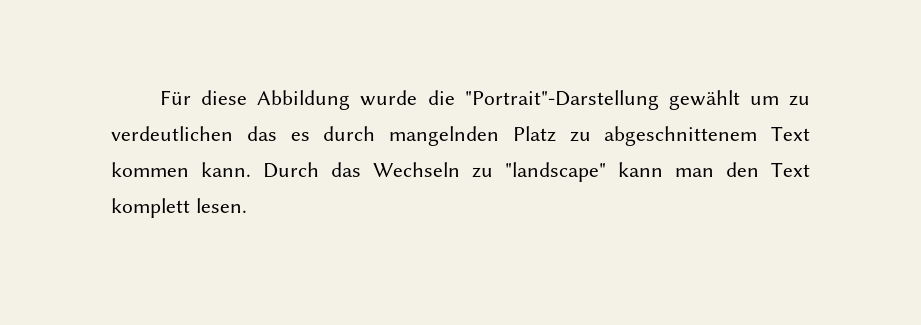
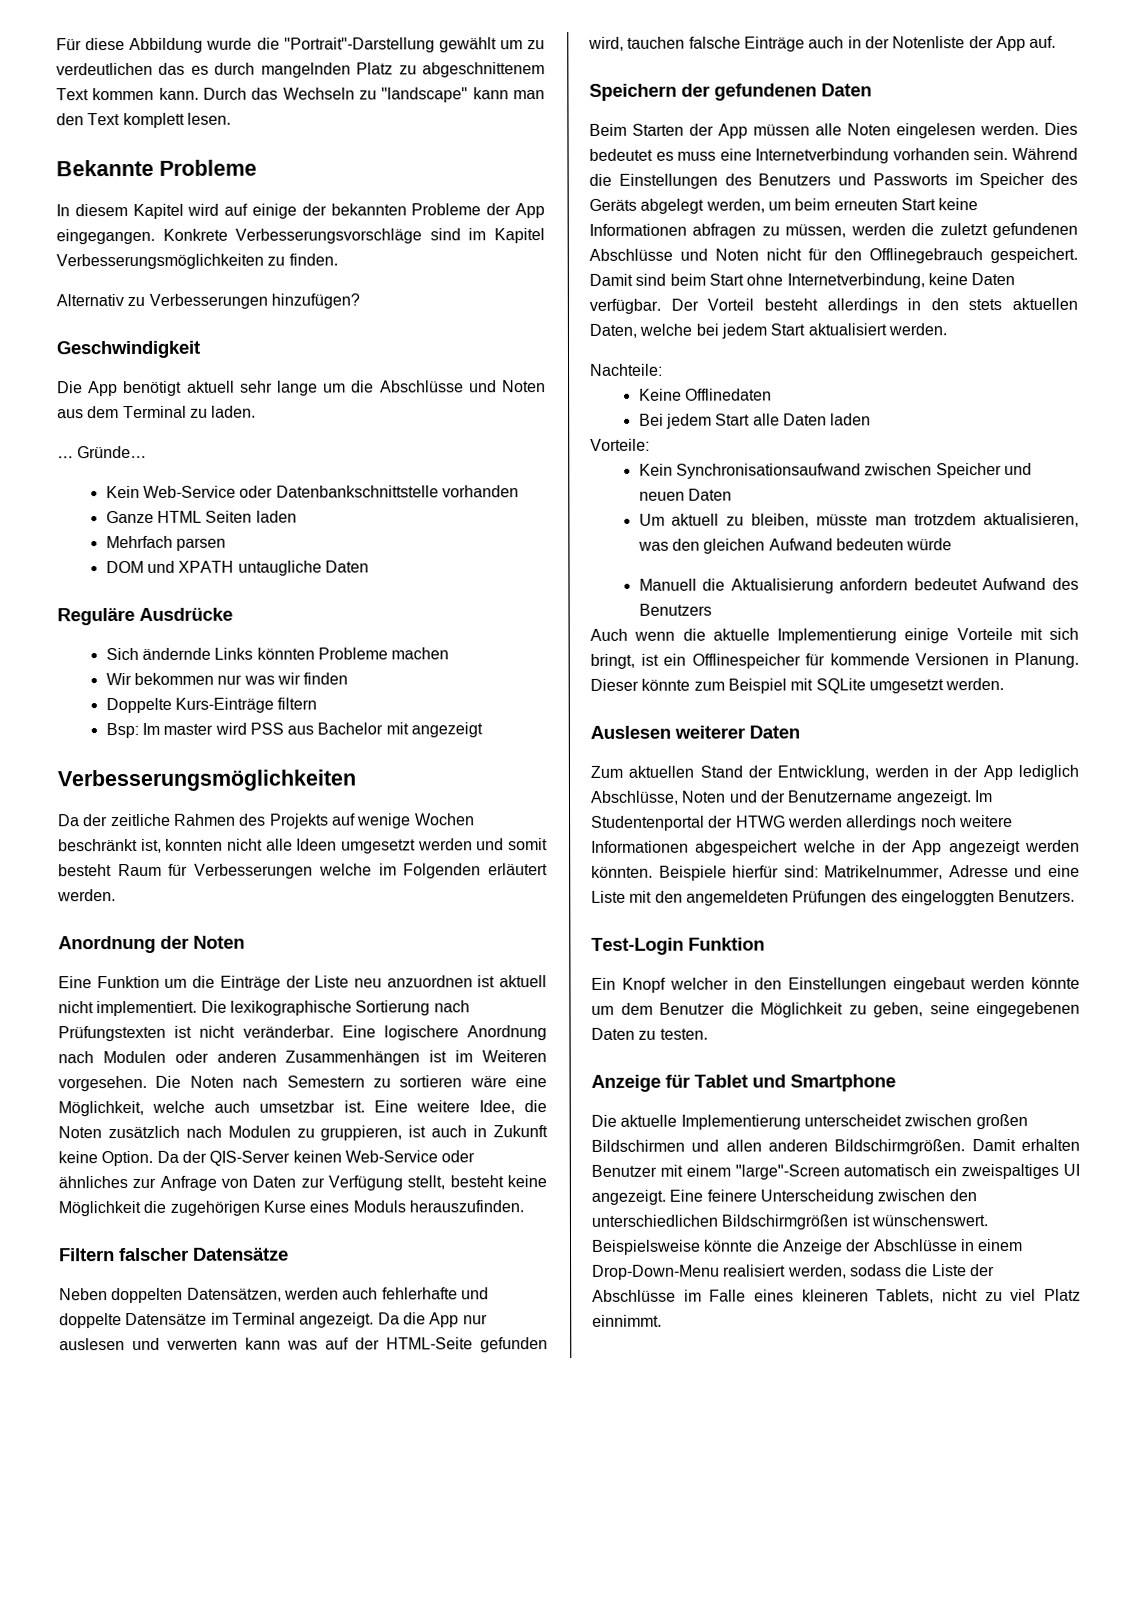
+ Bekannte Probleme
+ In diesem Kapitel wird auf einige der bekannten Probleme der App eingegangen. Konkrete Verbesserungsvorschläge sind im Kapitel Verbesserungsmöglichkeiten zu finden.
+ Alternativ zu Verbesserungen hinzufügen?
+ Geschwindigkeit
+ Die App benötigt aktuell sehr lange um die Abschlüsse und Noten aus dem Terminal zu laden.
+ … Gründe…
+ Kein Web-Service oder Datenbankschnittstelle vorhanden
+ Ganze HTML Seiten laden
+ Mehrfach parsen
+ DOM und XPATH untaugliche Daten
+ Reguläre Ausdrücke
+ Sich ändernde Links könnten Probleme machen
+ Wir bekommen nur was wir finden
+ Doppelte Kurs-Einträge filtern
+ Bsp: Im master wird PSS aus Bachelor mit angezeigt
+ Verbesserungsmöglichkeiten
+ Da der zeitliche Rahmen des Projekts auf wenige Wochen beschränkt ist, konnten nicht alle Ideen umgesetzt werden und somit besteht Raum für Verbesserungen welche im Folgenden erläutert werden.
+ Anordnung der Noten
+ Eine Funktion um die Einträge der Liste neu anzuordnen ist aktuell nicht implementiert. Die lexikographische Sortierung nach Prüfungstexten ist nicht veränderbar. Eine logischere Anordnung nach Modulen oder anderen Zusammenhängen ist im Weiteren vorgesehen. Die Noten nach Semestern zu sortieren wäre eine Möglichkeit, welche auch umsetzbar ist. Eine weitere Idee, die Noten zusätzlich nach Modulen zu gruppieren, ist auch in Zukunft keine Option. Da der QIS-Server keinen Web-Service oder ähnliches zur Anfrage von Daten zur Verfügung stellt, besteht keine Möglichkeit die zugehörigen Kurse eines Moduls herauszufinden.
+ Filtern falscher Datensätze
+ Neben doppelten Datensätzen, werden auch fehlerhafte und doppelte Datensätze im Terminal angezeigt. Da die App nur auslesen und verwerten kann was auf der HTML-Seite gefunden wird, tauchen falsche Einträge auch in der Notenliste der App auf.
+ Speichern der gefundenen Daten
+ Beim Starten der App müssen alle Noten eingelesen werden. Dies bedeutet es muss eine Internetverbindung vorhanden sein. Während die Einstellungen des Benutzers und Passworts im Speicher des Geräts abgelegt werden, um beim erneuten Start keine Informationen abfragen zu müssen, werden die zuletzt gefundenen Abschlüsse und Noten nicht für den Offlinegebrauch gespeichert. Damit sind beim Start ohne Internetverbindung, keine Daten verfügbar. Der Vorteil besteht allerdings in den stets aktuellen Daten, welche bei jedem Start aktualisiert werden.
+ Nachteile:
+ Keine Offlinedaten
+ Bei jedem Start alle Daten laden
+ Vorteile:
+ Kein Synchronisationsaufwand zwischen Speicher und neuen Daten
+ Um aktuell zu bleiben, müsste man trotzdem aktualisieren, was den gleichen Aufwand bedeuten würde
+ Manuell die Aktualisierung anfordern bedeutet Aufwand des Benutzers
+ Auch wenn die aktuelle Implementierung einige Vorteile mit sich bringt, ist ein Offlinespeicher für kommende Versionen in Planung. Dieser könnte zum Beispiel mit SQLite umgesetzt werden.
+ Auslesen weiterer Daten
+ Zum aktuellen Stand der Entwicklung, werden in der App lediglich Abschlüsse, Noten und der Benutzername angezeigt. Im Studentenportal der HTWG werden allerdings noch weitere Informationen abgespeichert welche in der App angezeigt werden könnten. Beispiele hierfür sind: Matrikelnummer, Adresse und eine Liste mit den angemeldeten Prüfungen des eingeloggten Benutzers.
+ Test-Login Funktion
+ Ein Knopf welcher in den Einstellungen eingebaut werden könnte um dem Benutzer die Möglichkeit zu geben, seine eingegebenen Daten zu testen.
+ Anzeige für Tablet und Smartphone
+ Die aktuelle Implementierung unterscheidet zwischen großen Bildschirmen und allen anderen Bildschirmgrößen. Damit erhalten Benutzer mit einem "large"-Screen automatisch ein zweispaltiges UI angezeigt. Eine feinere Unterscheidung zwischen den unterschiedlichen Bildschirmgrößen ist wünschenswert. Beispielsweise könnte die Anzeige der Abschlüsse in einem Drop-Down-Menu realisiert werden, sodass die Liste der Abschlüsse im Falle eines kleineren Tablets, nicht zu viel Platz einnimmt.

